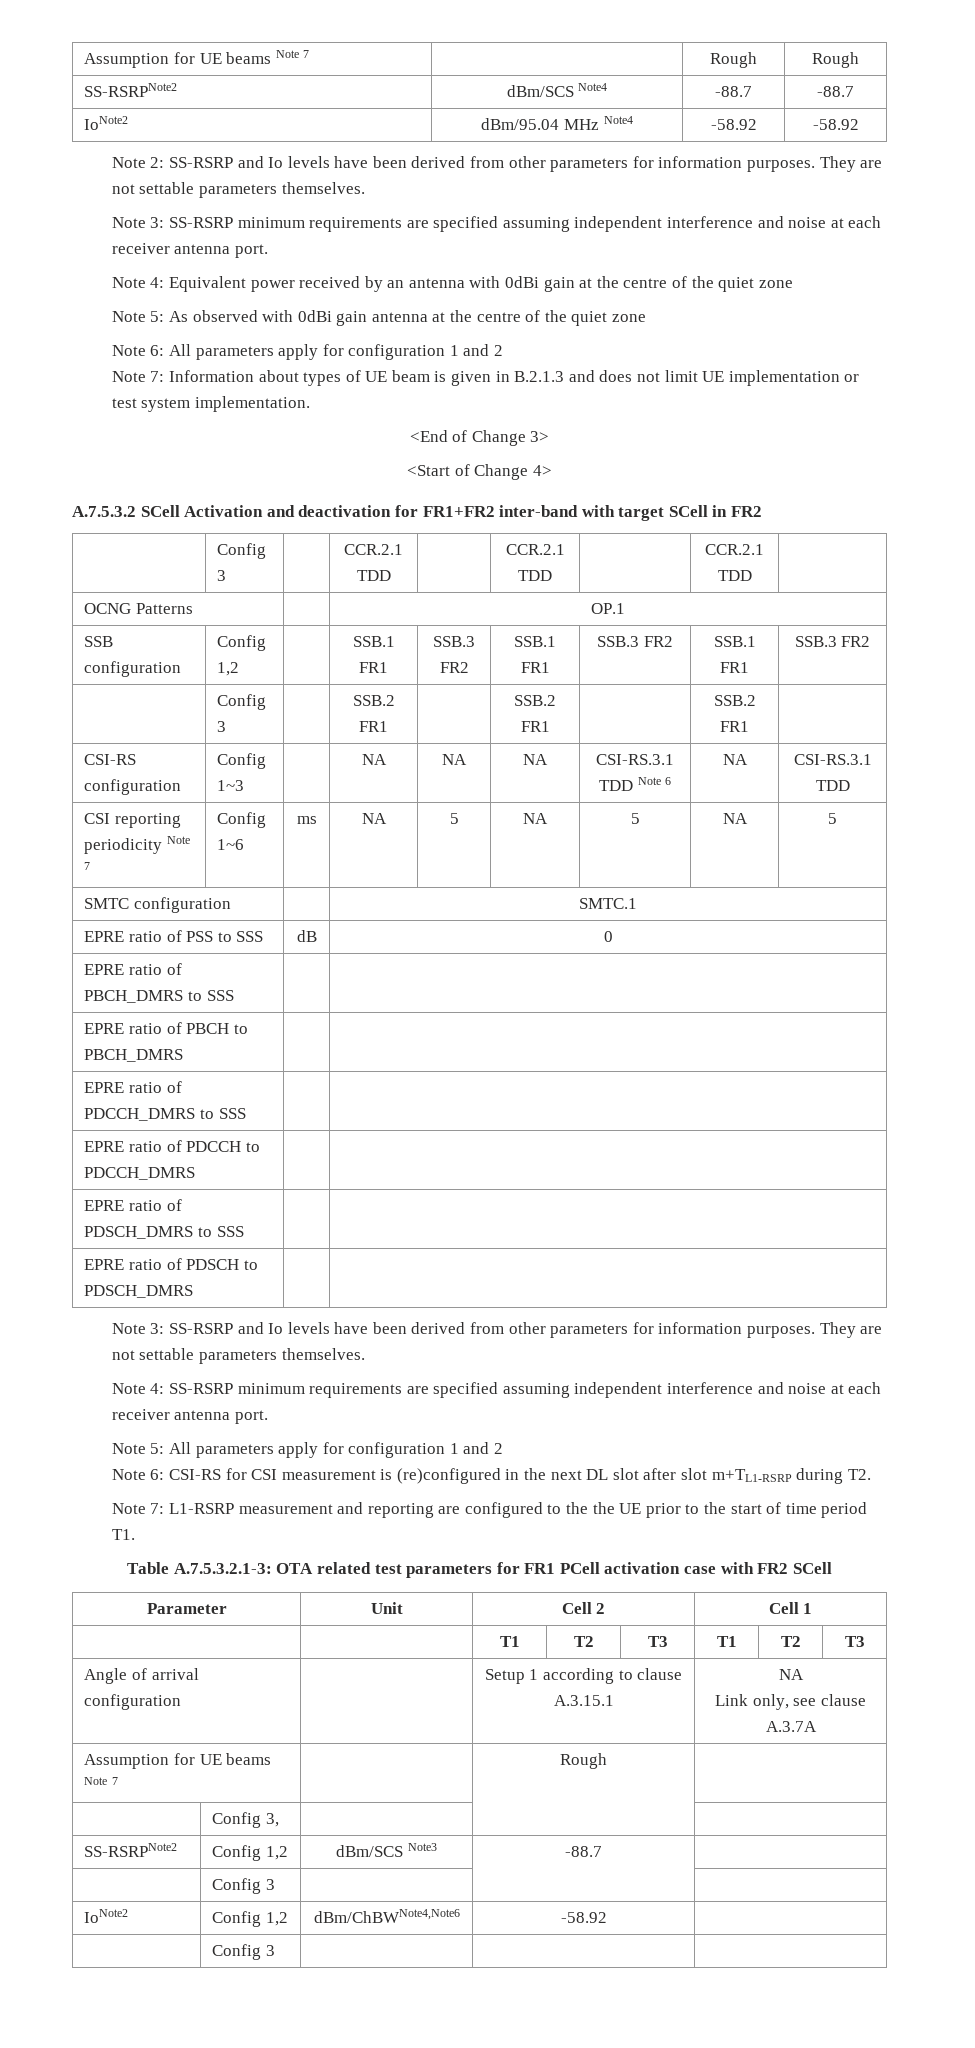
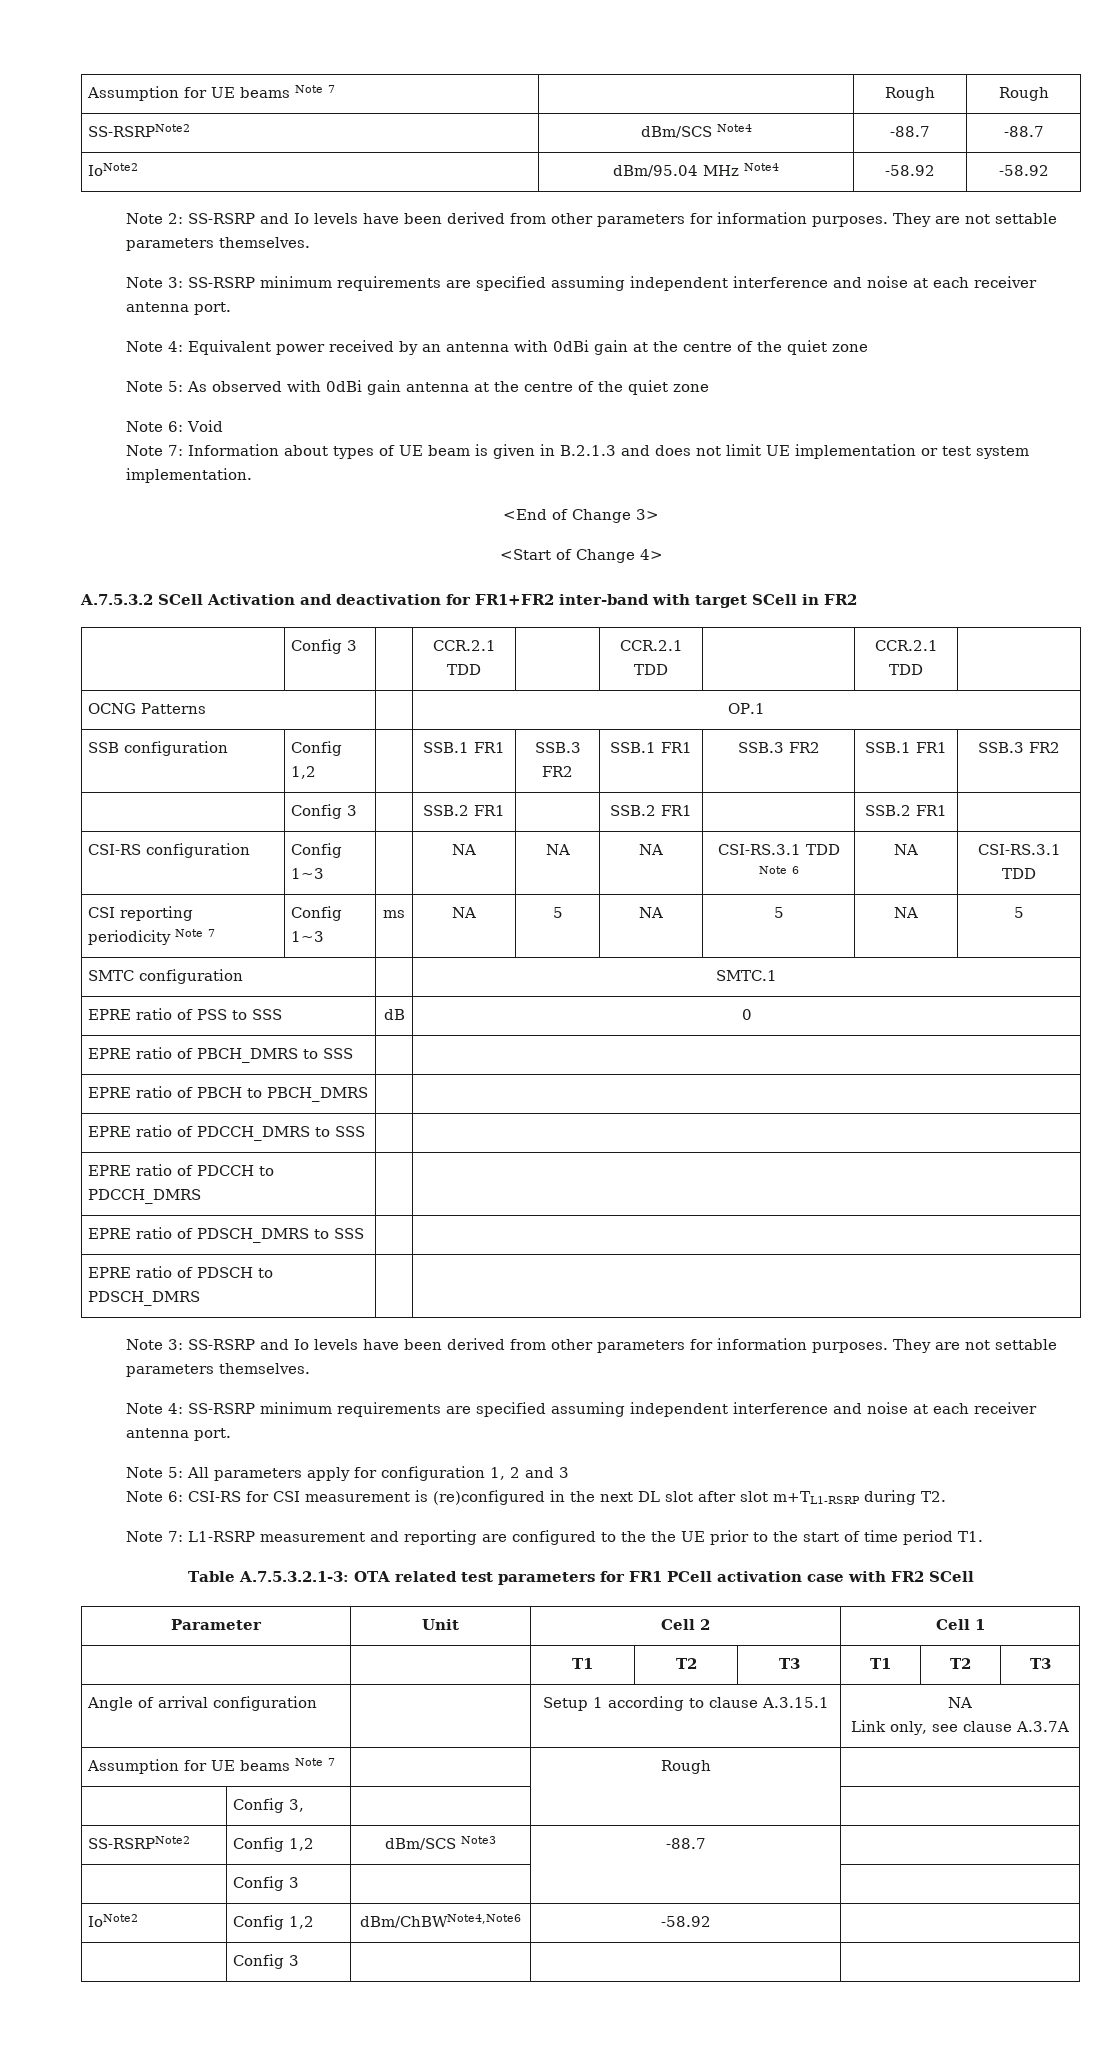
- Note 6: All parameters apply for configuration 1 and 2
+ Note 6: Void
- CSI reporting periodicity Note 7 | Config 1~6 | ms | NA | 5 | NA | 5 | NA | 5
+ CSI reporting periodicity Note 7 | Config 1~3 | ms | NA | 5 | NA | 5 | NA | 5
- Note 5: All parameters apply for configuration 1 and 2
+ Note 5: All parameters apply for configuration 1, 2 and 3

